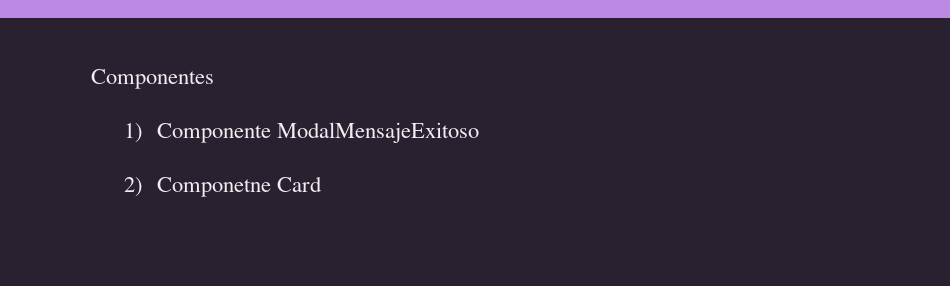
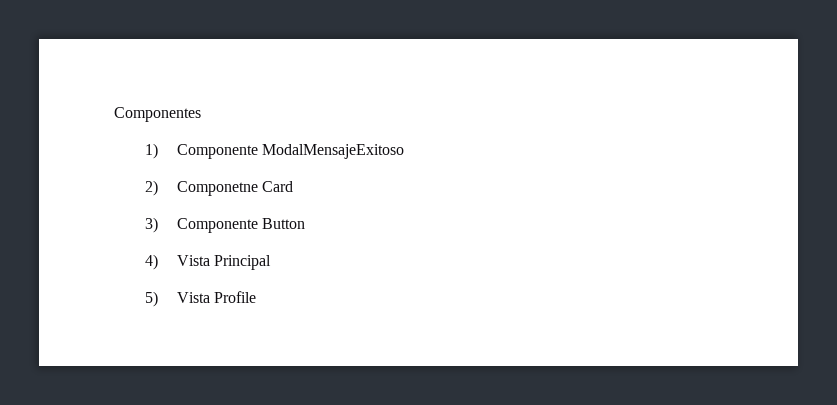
+ 3) Componente Button
+ 4) Vista Principal
+ 5) Vista Profile

